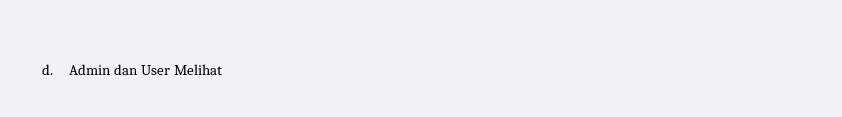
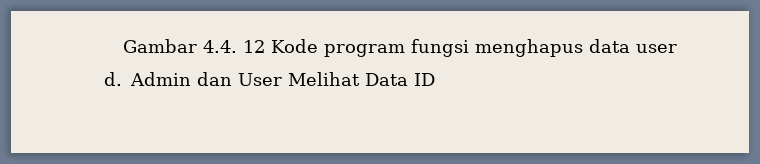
+ Gambar 4.4. 12 Kode program fungsi menghapus data user
- Admin dan User Melihat
+ Admin dan User Melihat Data ID

